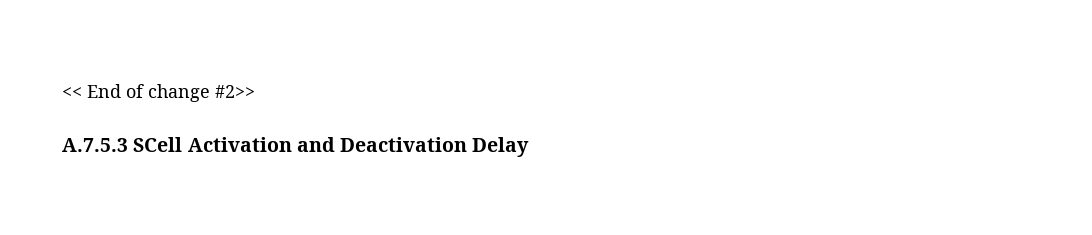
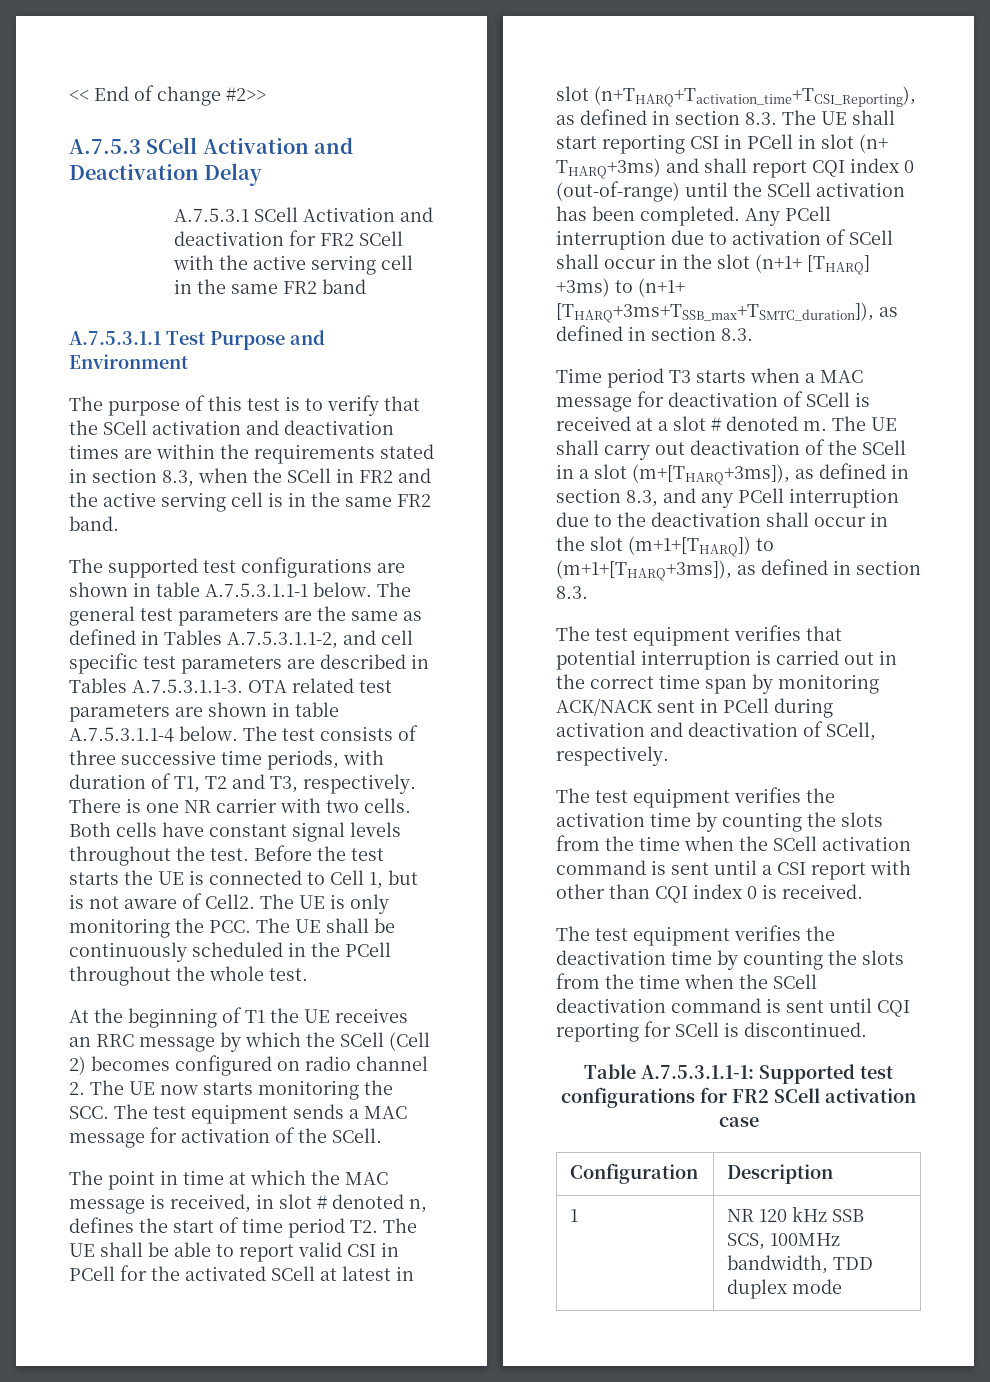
+ A.7.5.3.1 SCell Activation and deactivation for FR2 SCell with the active serving cell in the same FR2 band
+ A.7.5.3.1.1 Test Purpose and Environment
+ The purpose of this test is to verify that the SCell activation and deactivation times are within the requirements stated in section 8.3, when the SCell in FR2 and the active serving cell is in the same FR2 band.
+ The supported test configurations are shown in table A.7.5.3.1.1-1 below. The general test parameters are the same as defined in Tables A.7.5.3.1.1-2, and cell specific test parameters are described in Tables A.7.5.3.1.1-3. OTA related test parameters are shown in table A.7.5.3.1.1-4 below. The test consists of three successive time periods, with duration of T1, T2 and T3, respectively. There is one NR carrier with two cells. Both cells have constant signal levels throughout the test. Before the test starts the UE is connected to Cell 1, but is not aware of Cell2. The UE is only monitoring the PCC. The UE shall be continuously scheduled in the PCell throughout the whole test.
+ At the beginning of T1 the UE receives an RRC message by which the SCell (Cell 2) becomes configured on radio channel 2. The UE now starts monitoring the SCC. The test equipment sends a MAC message for activation of the SCell.
+ The point in time at which the MAC message is received, in slot # denoted n, defines the start of time period T2. The UE shall be able to report valid CSI in PCell for the activated SCell at latest in slot (n+THARQ+Tactivation_time+TCSI_Reporting), as defined in section 8.3. The UE shall start reporting CSI in PCell in slot (n+ THARQ+3ms) and shall report CQI index 0 (out-of-range) until the SCell activation has been completed. Any PCell interruption due to activation of SCell shall occur in the slot (n+1+ [THARQ] +3ms) to (n+1+ [THARQ+3ms+TSSB_max+TSMTC_duration]), as defined in section 8.3.
+ Time period T3 starts when a MAC message for deactivation of SCell is received at a slot # denoted m. The UE shall carry out deactivation of the SCell in a slot (m+[THARQ+3ms]), as defined in section 8.3, and any PCell interruption due to the deactivation shall occur in the slot (m+1+[THARQ]) to (m+1+[THARQ+3ms]), as defined in section 8.3.
+ The test equipment verifies that potential interruption is carried out in the correct time span by monitoring ACK/NACK sent in PCell during activation and deactivation of SCell, respectively.
+ The test equipment verifies the activation time by counting the slots from the time when the SCell activation command is sent until a CSI report with other than CQI index 0 is received.
+ The test equipment verifies the deactivation time by counting the slots from the time when the SCell deactivation command is sent until CQI reporting for SCell is discontinued.
+ Table A.7.5.3.1.1-1: Supported test configurations for FR2 SCell activation case
+ Configuration | Description
+ 1 | NR 120 kHz SSB SCS, 100MHz bandwidth, TDD duplex mode

